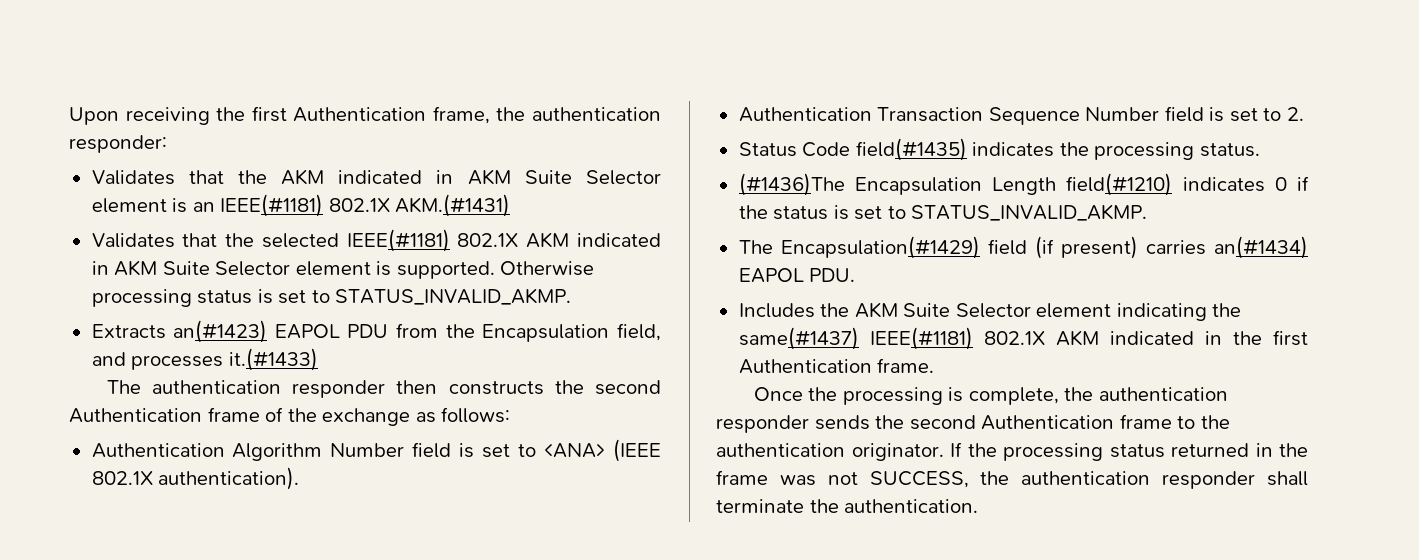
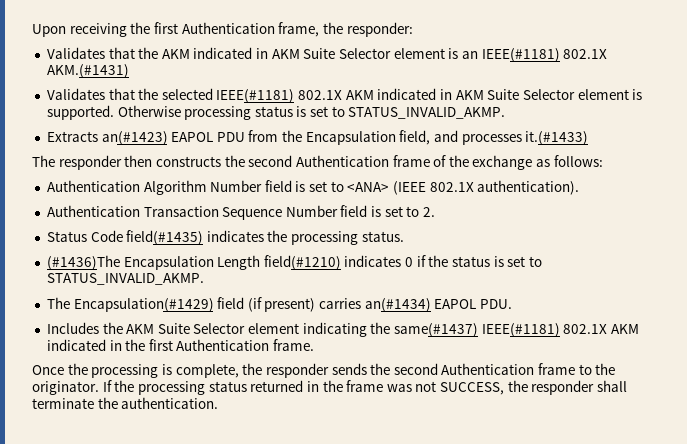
- Upon receiving the first Authentication frame, the authentication responder:
+ Upon receiving the first Authentication frame, the responder:
- The authentication responder then constructs the second Authentication frame of the exchange as follows:
+ The responder then constructs the second Authentication frame of the exchange as follows:
- Once the processing is complete, the authentication responder sends the second Authentication frame to the authentication originator.
+ Once the processing is complete, the responder sends the second Authentication frame to the originator.
- If the processing status returned in the frame was not SUCCESS, the authentication responder shall terminate the authentication.
+ If the processing status returned in the frame was not SUCCESS, the responder shall terminate the authentication.

